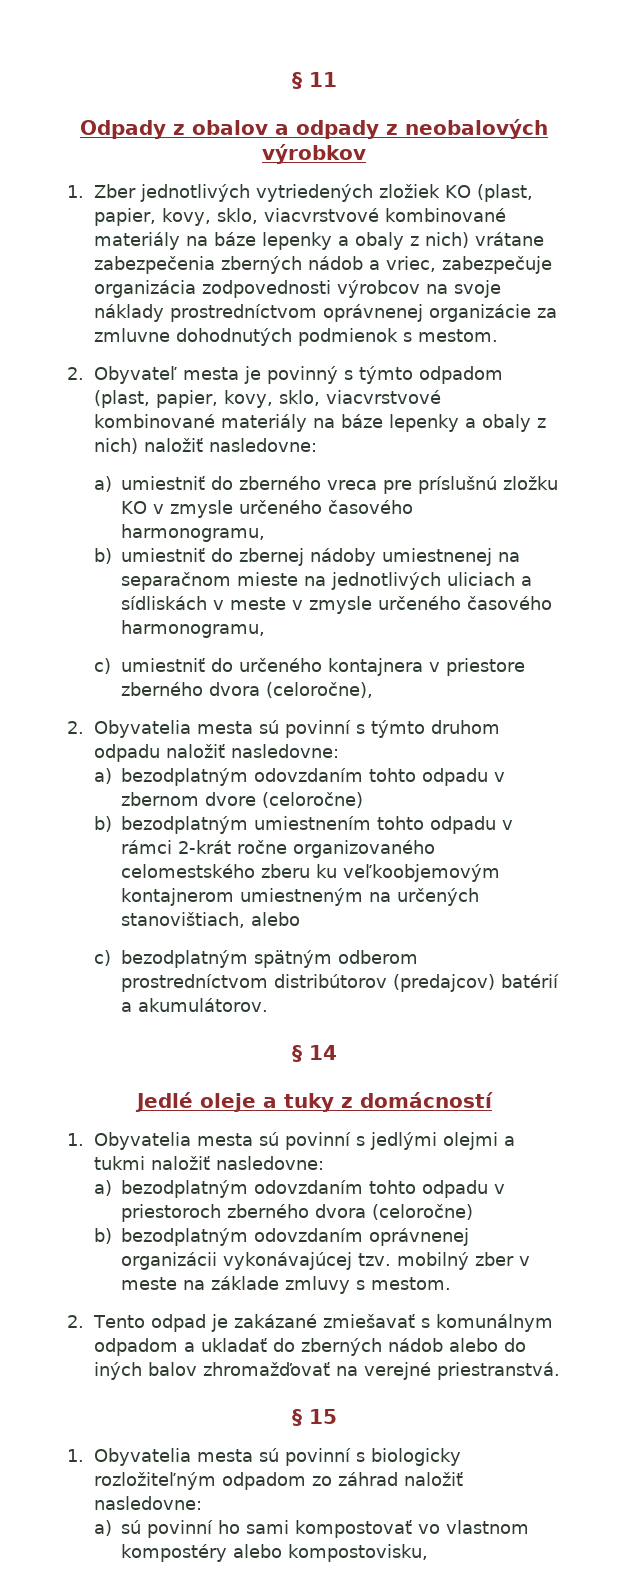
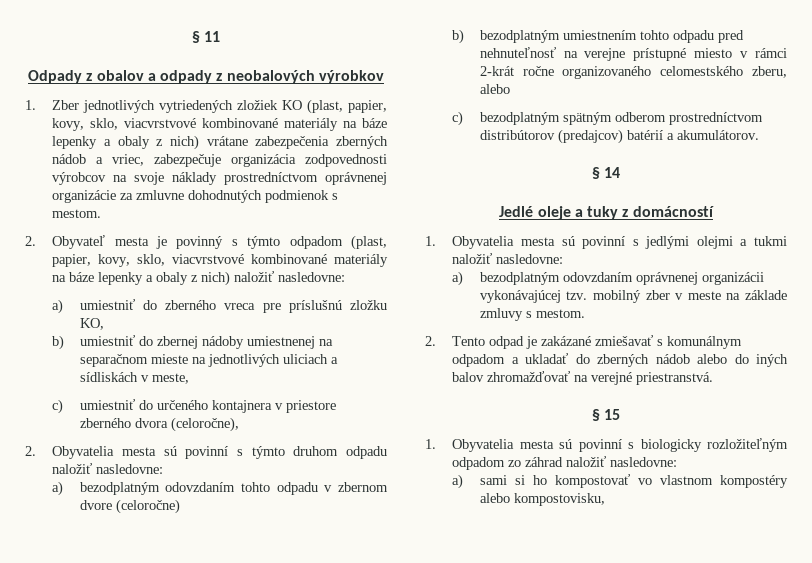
- a) umiestniť do zberného vreca pre príslušnú zložku KO v zmysle určeného časového harmonogramu,
+ a) umiestniť do zberného vreca pre príslušnú zložku KO,
- b) umiestniť do zbernej nádoby umiestnenej na separačnom mieste na jednotlivých uliciach a sídliskách v meste v zmysle určeného časového harmonogramu,
+ b) umiestniť do zbernej nádoby umiestnenej na separačnom mieste na jednotlivých uliciach a sídliskách v meste,
- b) bezodplatným umiestnením tohto odpadu v rámci 2-krát ročne organizovaného celomestského zberu ku veľkoobjemovým kontajnerom umiestneným na určených stanovištiach, alebo
+ b) bezodplatným umiestnením tohto odpadu pred nehnuteľnosť na verejne prístupné miesto v rámci 2-krát ročne organizovaného celomestského zberu, alebo
- a) bezodplatným odovzdaním tohto odpadu v priestoroch zberného dvora (celoročne)
- b) bezodplatným odovzdaním oprávnenej organizácii vykonávajúcej tzv. mobilný zber v meste na základe zmluvy s mestom.
+ a) bezodplatným odovzdaním oprávnenej organizácii vykonávajúcej tzv. mobilný zber v meste na základe zmluvy s mestom.
- a) sú povinní ho sami kompostovať vo vlastnom kompostéry alebo kompostovisku,
+ a) sami si ho kompostovať vo vlastnom kompostéry alebo kompostovisku,

